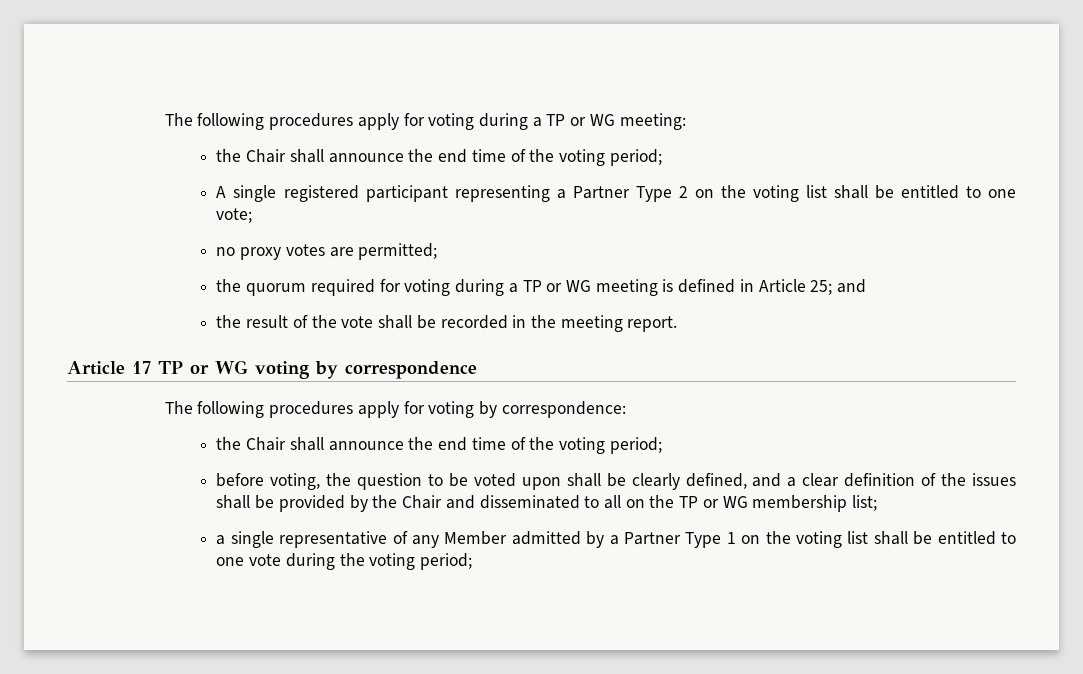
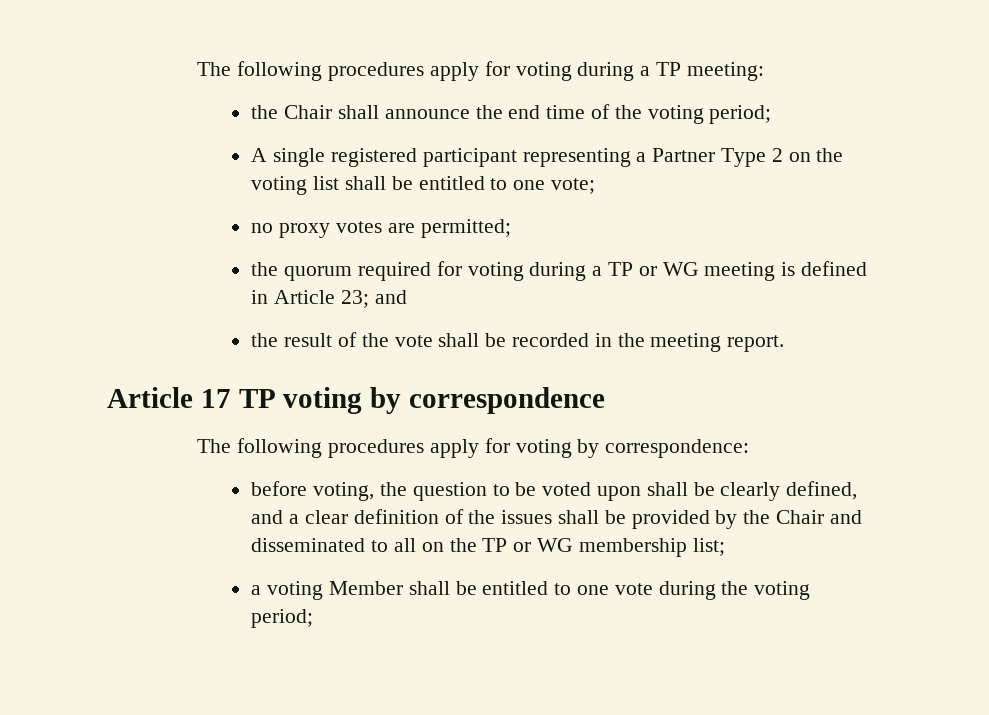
- The following procedures apply for voting during a TP or WG meeting:
+ The following procedures apply for voting during a TP meeting:
- the quorum required for voting during a TP or WG meeting is defined in Article 25; and
+ the quorum required for voting during a TP or WG meeting is defined in Article 23; and
- Article 17 TP or WG voting by correspondence
+ Article 17 TP voting by correspondence
  The following procedures apply for voting by correspondence:
- the Chair shall announce the end time of the voting period;
- a single representative of any Member admitted by a Partner Type 1 on the voting list shall be entitled to one vote during the voting period;
+ a voting Member shall be entitled to one vote during the voting period;

